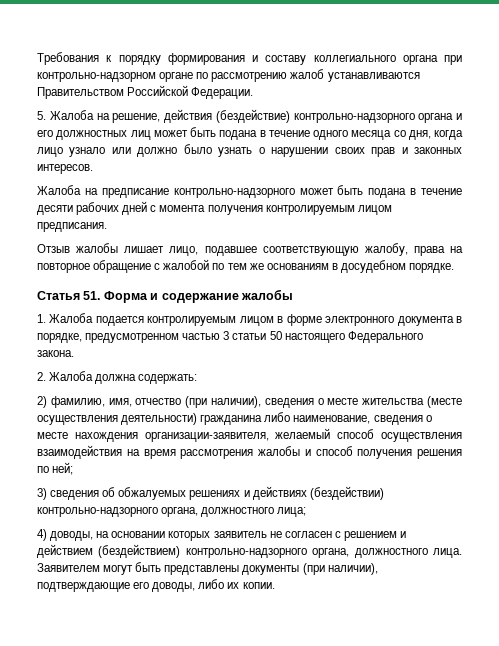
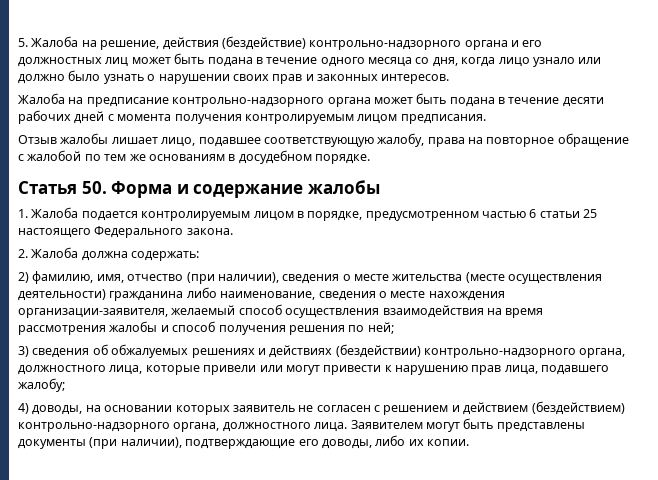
- Требования к порядку формирования и составу коллегиального органа при контрольно-надзорном органе по рассмотрению жалоб устанавливаются Правительством Российской Федерации.
- Жалоба на предписание контрольно-надзорного может быть подана в течение десяти рабочих дней с момента получения контролируемым лицом предписания.
+ Жалоба на предписание контрольно-надзорного органа может быть подана в течение десяти рабочих дней с момента получения контролируемым лицом предписания.
- Статья 51. Форма и содержание жалобы
+ Статья 50. Форма и содержание жалобы
- 1. Жалоба подается контролируемым лицом в форме электронного документа в порядке, предусмотренном частью 3 статьи 50 настоящего Федерального закона.
+ 1. Жалоба подается контролируемым лицом в порядке, предусмотренном частью 6 статьи 25 настоящего Федерального закона.
- 3) сведения об обжалуемых решениях и действиях (бездействии) контрольно-надзорного органа, должностного лица;
+ 3) сведения об обжалуемых решениях и действиях (бездействии) контрольно-надзорного органа, должностного лица, которые привели или могут привести к нарушению прав лица, подавшего жалобу;

